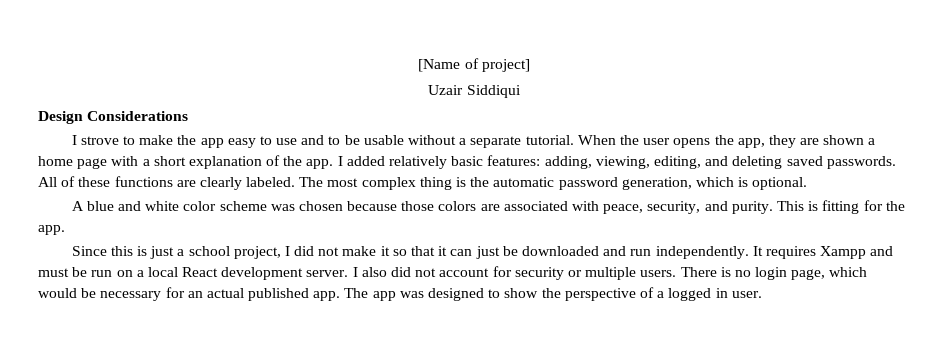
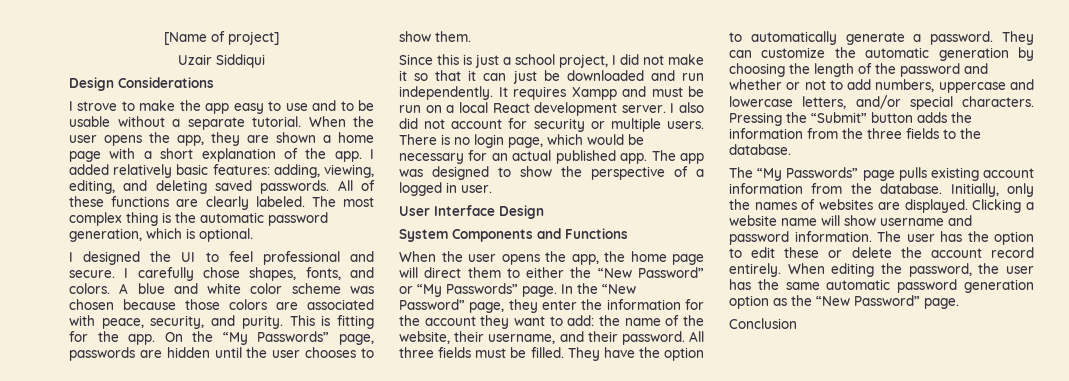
+ I designed the UI to feel professional and secure. I carefully chose shapes, fonts, and colors.
+ On the “My Passwords” page, passwords are hidden until the user chooses to show them.
+ User Interface Design
+ System Components and Functions
+ When the user opens the app, the home page will direct them to either the “New Password” or “My Passwords” page. In the “New Password” page, they enter the information for the account they want to add: the name of the website, their username, and their password. All three fields must be filled. They have the option to automatically generate a password. They can customize the automatic generation by choosing the length of the password and whether or not to add numbers, uppercase and lowercase letters, and/or special characters. Pressing the “Submit” button adds the information from the three fields to the database.
+ The “My Passwords” page pulls existing account information from the database. Initially, only the names of websites are displayed. Clicking a website name will show username and password information. The user has the option to edit these or delete the account record entirely. When editing the password, the user has the same automatic password generation option as the “New Password” page.
+ Conclusion

